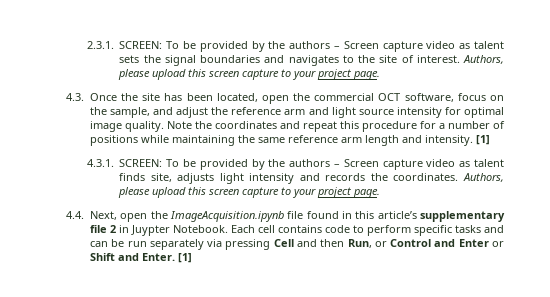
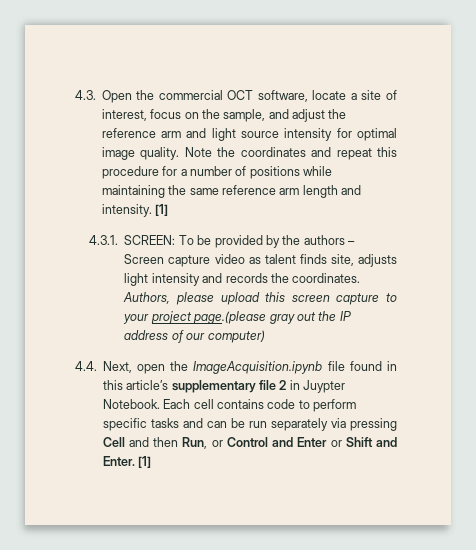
- 2.3.1. SCREEN: To be provided by the authors – Screen capture video as talent sets the signal boundaries and navigates to the site of interest. Authors, please upload this screen capture to your project page.
- 4.3. Once the site has been located, open the commercial OCT software, focus on the sample, and adjust the reference arm and light source intensity for optimal image quality.
+ 4.3. Open the commercial OCT software, locate a site of interest, focus on the sample, and adjust the reference arm and light source intensity for optimal image quality.
- 4.3.1. SCREEN: To be provided by the authors – Screen capture video as talent finds site, adjusts light intensity and records the coordinates. Authors, please upload this screen capture to your project page.
+ 4.3.1. SCREEN: To be provided by the authors – Screen capture video as talent finds site, adjusts light intensity and records the coordinates. Authors, please upload this screen capture to your project page.(please gray out the IP address of our computer)

